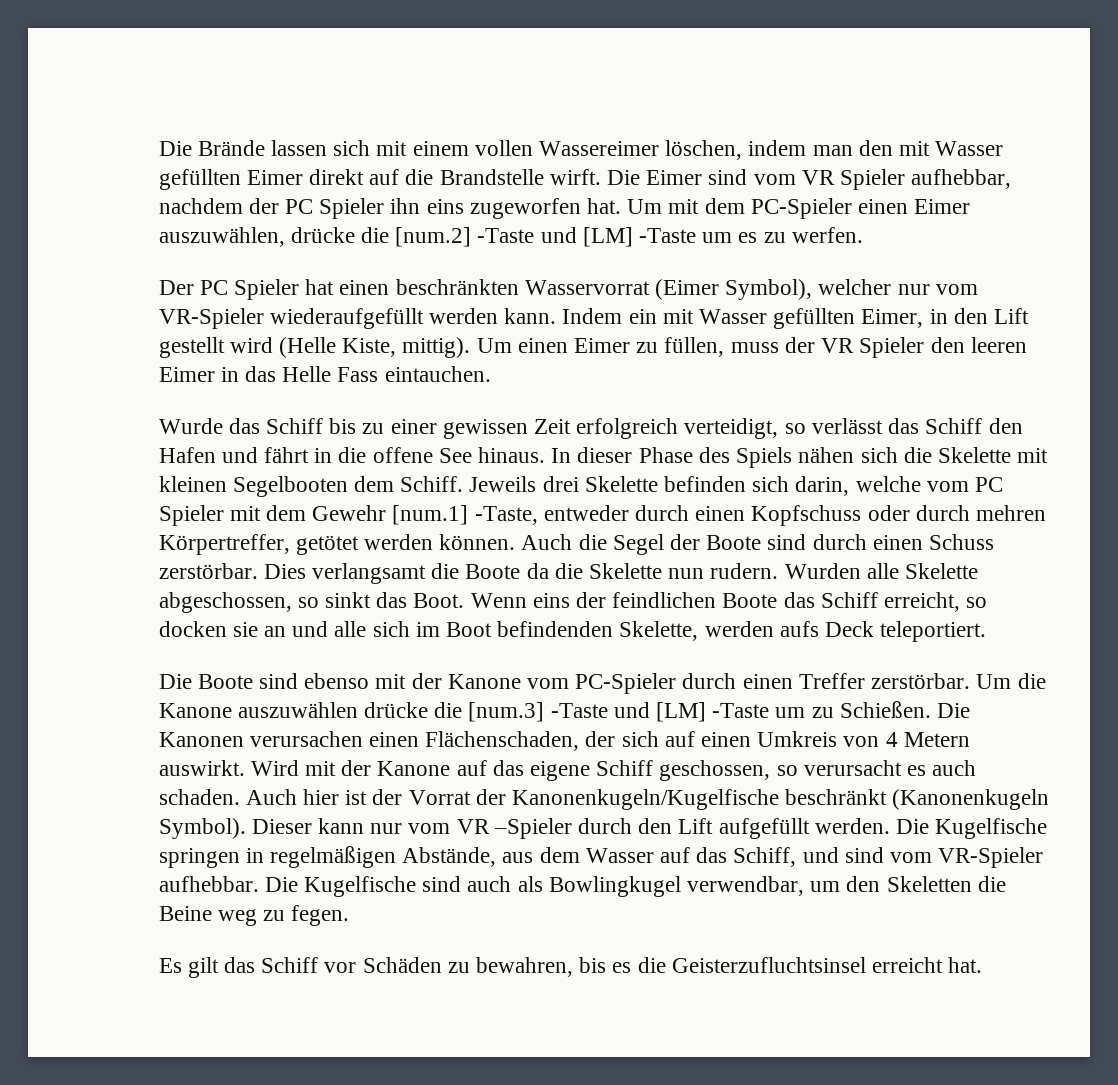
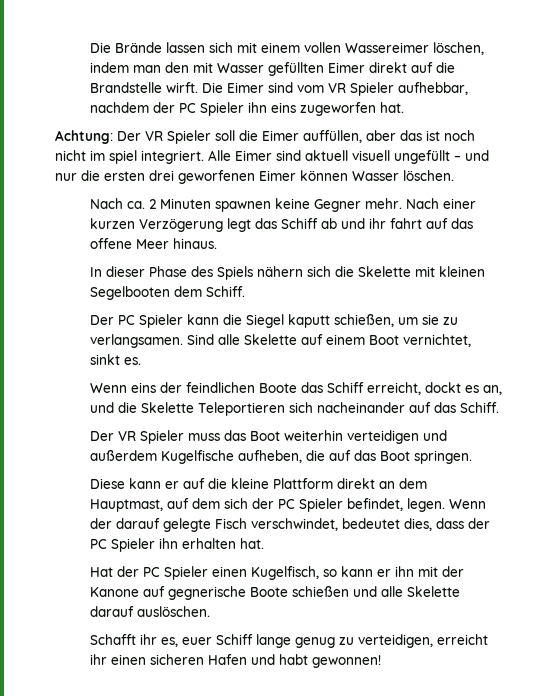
- Die Eimer sind vom VR Spieler aufhebbar, nachdem der PC Spieler ihn eins zugeworfen hat. Um mit dem PC-Spieler einen Eimer auszuwählen, drücke die [num.2] -Taste und [LM] -Taste um es zu werfen.
- Der PC Spieler hat einen beschränkten Wasservorrat (Eimer Symbol), welcher nur vom VR-Spieler wiederaufgefüllt werden kann. Indem ein mit Wasser gefüllten Eimer, in den Lift gestellt wird (Helle Kiste, mittig). Um einen Eimer zu füllen, muss der VR Spieler den leeren Eimer in das Helle Fass eintauchen.
- Wurde das Schiff bis zu einer gewissen Zeit erfolgreich verteidigt, so verlässt das Schiff den Hafen und fährt in die offene See hinaus. In dieser Phase des Spiels nähen sich die Skelette mit kleinen Segelbooten dem Schiff. Jeweils drei Skelette befinden sich darin, welche vom PC Spieler mit dem Gewehr [num.1] -Taste, entweder durch einen Kopfschuss oder durch mehren Körpertreffer, getötet werden können. Auch die Segel der Boote sind durch einen Schuss zerstörbar. Dies verlangsamt die Boote da die Skelette nun rudern. Wurden alle Skelette abgeschossen, so sinkt das Boot. Wenn eins der feindlichen Boote das Schiff erreicht, so docken sie an und alle sich im Boot befindenden Skelette, werden aufs Deck teleportiert.
- Die Boote sind ebenso mit der Kanone vom PC-Spieler durch einen Treffer zerstörbar. Um die Kanone auszuwählen drücke die [num.3] -Taste und [LM] -Taste um zu Schießen. Die Kanonen verursachen einen Flächenschaden, der sich auf einen Umkreis von 4 Metern auswirkt. Wird mit der Kanone auf das eigene Schiff geschossen, so verursacht es auch schaden. Auch hier ist der Vorrat der Kanonenkugeln/Kugelfische beschränkt (Kanonenkugeln Symbol). Dieser kann nur vom VR –Spieler durch den Lift aufgefüllt werden. Die Kugelfische springen in regelmäßigen Abstände, aus dem Wasser auf das Schiff, und sind vom VR-Spieler aufhebbar. Die Kugelfische sind auch als Bowlingkugel verwendbar, um den Skeletten die Beine weg zu fegen.
- Es gilt das Schiff vor Schäden zu bewahren, bis es die Geisterzufluchtsinsel erreicht hat.
+ Die Eimer sind vom VR Spieler aufhebbar, nachdem der PC Spieler ihn eins zugeworfen hat.
+ Achtung: Der VR Spieler soll die Eimer auffüllen, aber das ist noch nicht im spiel integriert. Alle Eimer sind aktuell visuell ungefüllt – und nur die ersten drei geworfenen Eimer können Wasser löschen.
+ Nach ca. 2 Minuten spawnen keine Gegner mehr. Nach einer kurzen Verzögerung legt das Schiff ab und ihr fahrt auf das offene Meer hinaus.
+ In dieser Phase des Spiels nähern sich die Skelette mit kleinen Segelbooten dem Schiff.
+ Der PC Spieler kann die Siegel kaputt schießen, um sie zu verlangsamen. Sind alle Skelette auf einem Boot vernichtet, sinkt es.
+ Wenn eins der feindlichen Boote das Schiff erreicht, dockt es an, und die Skelette Teleportieren sich nacheinander auf das Schiff.
+ Der VR Spieler muss das Boot weiterhin verteidigen und außerdem Kugelfische aufheben, die auf das Boot springen.
+ Diese kann er auf die kleine Plattform direkt an dem Hauptmast, auf dem sich der PC Spieler befindet, legen. Wenn der darauf gelegte Fisch verschwindet, bedeutet dies, dass der PC Spieler ihn erhalten hat.
+ Hat der PC Spieler einen Kugelfisch, so kann er ihn mit der Kanone auf gegnerische Boote schießen und alle Skelette darauf auslöschen.
+ Schafft ihr es, euer Schiff lange genug zu verteidigen, erreicht ihr einen sicheren Hafen und habt gewonnen!

